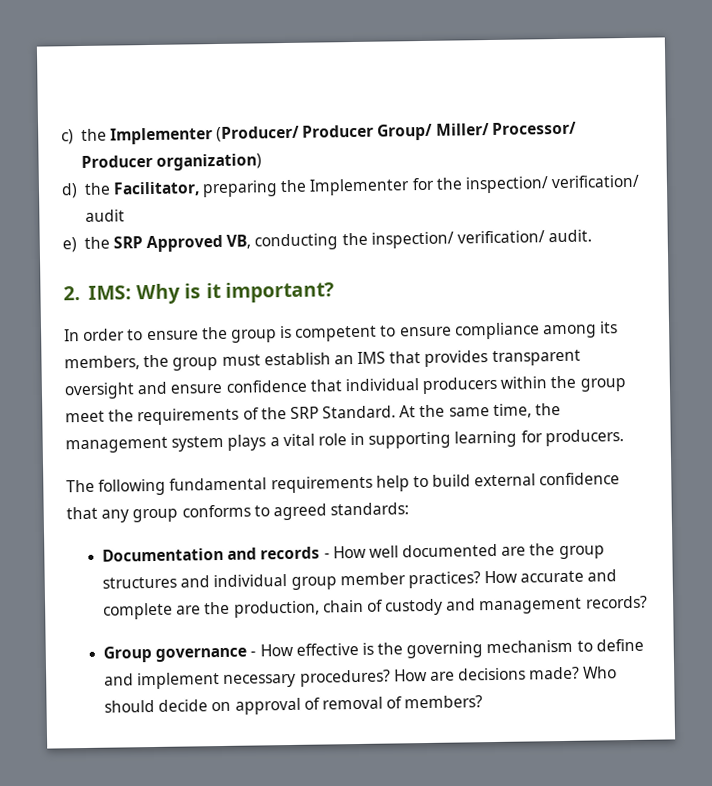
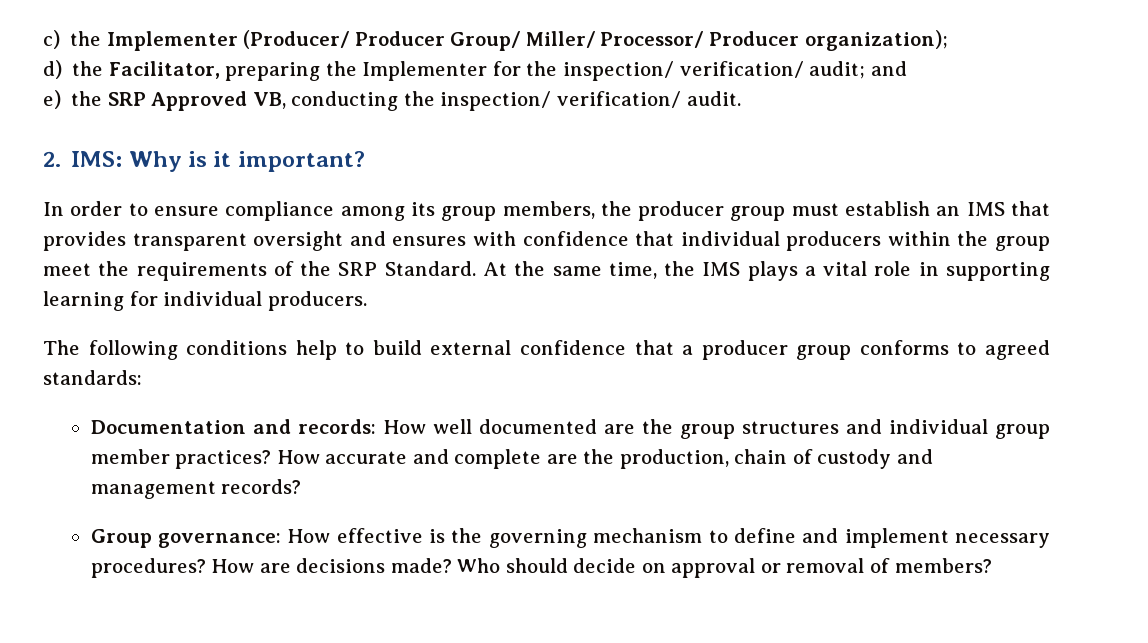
- c) the Implementer (Producer/ Producer Group/ Miller/ Processor/ Producer organization)
+ c) the Implementer (Producer/ Producer Group/ Miller/ Processor/ Producer organization);
- d) the Facilitator, preparing the Implementer for the inspection/ verification/ audit
+ d) the Facilitator, preparing the Implementer for the inspection/ verification/ audit; and
- In order to ensure the group is competent to ensure compliance among its members, the group must establish an IMS that provides transparent oversight and ensure confidence that individual producers within the group meet the requirements of the SRP Standard.
+ In order to ensure compliance among its group members, the producer group must establish an IMS that provides transparent oversight and ensures with confidence that individual producers within the group meet the requirements of the SRP Standard.
- At the same time, the management system plays a vital role in supporting learning for producers.
+ At the same time, the IMS plays a vital role in supporting learning for individual producers.
- The following fundamental requirements help to build external confidence that any group conforms to agreed standards:
+ The following conditions help to build external confidence that a producer group conforms to agreed standards:
- Documentation and records - How well documented are the group structures and individual group member practices?
+ Documentation and records: How well documented are the group structures and individual group member practices?
- Group governance - How effective is the governing mechanism to define and implement necessary procedures?
+ Group governance: How effective is the governing mechanism to define and implement necessary procedures?
- Who should decide on approval of removal of members?
+ Who should decide on approval or removal of members?

